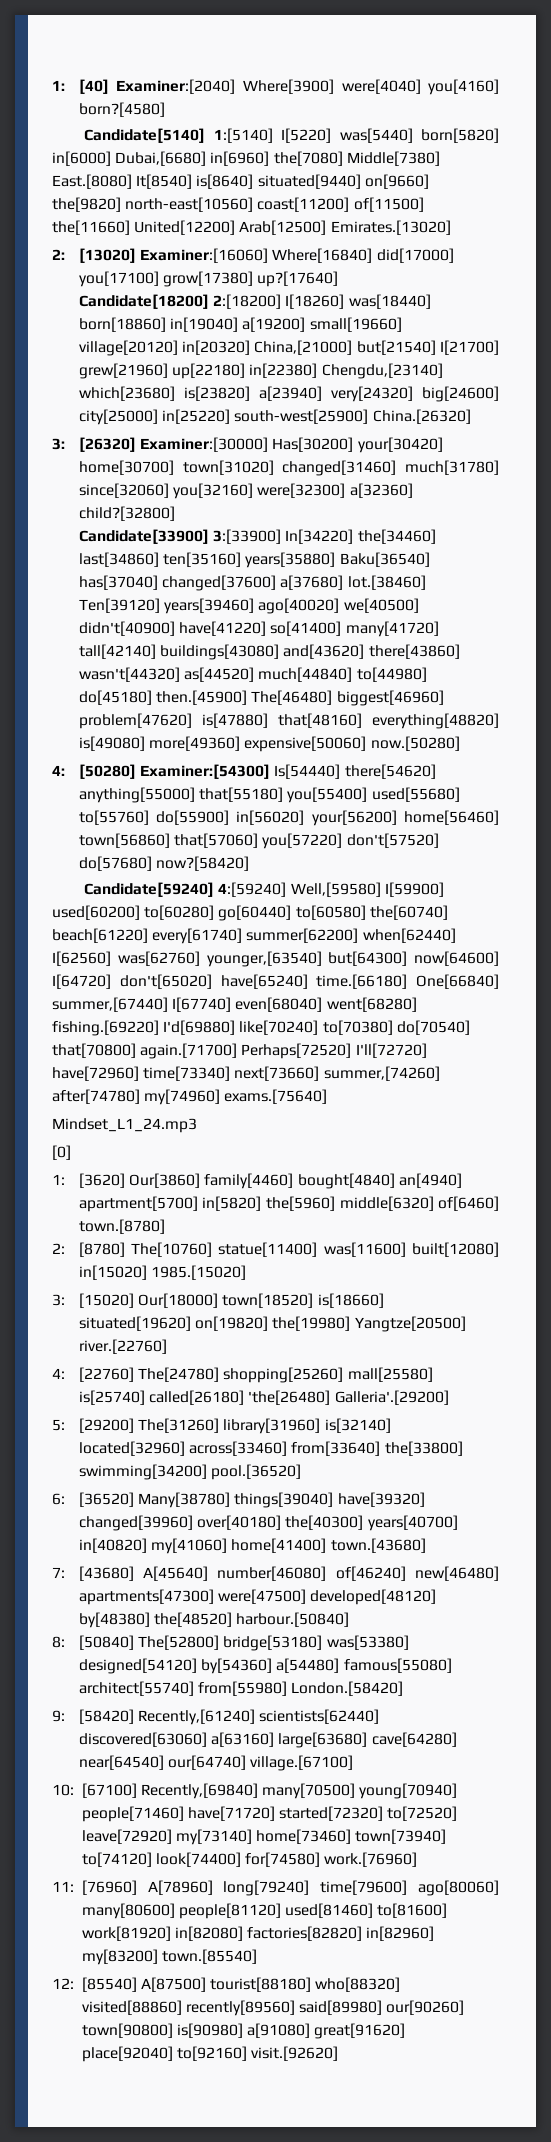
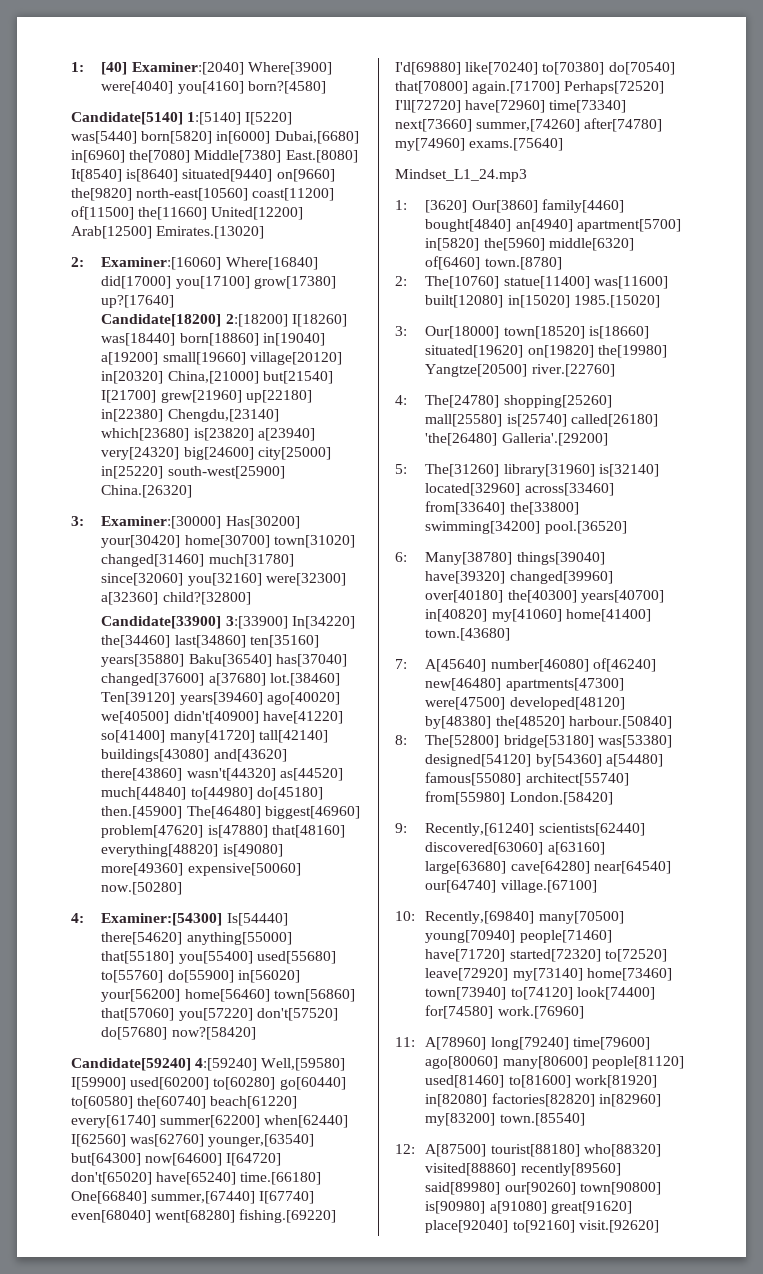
- 2: [13020] Examiner:[16060] Where[16840] did[17000] you[17100] grow[17380] up?[17640]
+ 2: Examiner:[16060] Where[16840] did[17000] you[17100] grow[17380] up?[17640]
- 3: [26320] Examiner:[30000] Has[30200] your[30420] home[30700] town[31020] changed[31460] much[31780] since[32060] you[32160] were[32300] a[32360] child?[32800]
+ 3: Examiner:[30000] Has[30200] your[30420] home[30700] town[31020] changed[31460] much[31780] since[32060] you[32160] were[32300] a[32360] child?[32800]
- 4: [50280] Examiner:[54300] Is[54440] there[54620] anything[55000] that[55180] you[55400] used[55680] to[55760] do[55900] in[56020] your[56200] home[56460] town[56860] that[57060] you[57220] don't[57520] do[57680] now?[58420]
+ 4: Examiner:[54300] Is[54440] there[54620] anything[55000] that[55180] you[55400] used[55680] to[55760] do[55900] in[56020] your[56200] home[56460] town[56860] that[57060] you[57220] don't[57520] do[57680] now?[58420]
- [0]
- 2: [8780] The[10760] statue[11400] was[11600] built[12080] in[15020] 1985.[15020]
+ 2: The[10760] statue[11400] was[11600] built[12080] in[15020] 1985.[15020]
- 3: [15020] Our[18000] town[18520] is[18660] situated[19620] on[19820] the[19980] Yangtze[20500] river.[22760]
+ 3: Our[18000] town[18520] is[18660] situated[19620] on[19820] the[19980] Yangtze[20500] river.[22760]
- 4: [22760] The[24780] shopping[25260] mall[25580] is[25740] called[26180] 'the[26480] Galleria'.[29200]
+ 4: The[24780] shopping[25260] mall[25580] is[25740] called[26180] 'the[26480] Galleria'.[29200]
- 5: [29200] The[31260] library[31960] is[32140] located[32960] across[33460] from[33640] the[33800] swimming[34200] pool.[36520]
+ 5: The[31260] library[31960] is[32140] located[32960] across[33460] from[33640] the[33800] swimming[34200] pool.[36520]
- 6: [36520] Many[38780] things[39040] have[39320] changed[39960] over[40180] the[40300] years[40700] in[40820] my[41060] home[41400] town.[43680]
+ 6: Many[38780] things[39040] have[39320] changed[39960] over[40180] the[40300] years[40700] in[40820] my[41060] home[41400] town.[43680]
- 7: [43680] A[45640] number[46080] of[46240] new[46480] apartments[47300] were[47500] developed[48120] by[48380] the[48520] harbour.[50840]
+ 7: A[45640] number[46080] of[46240] new[46480] apartments[47300] were[47500] developed[48120] by[48380] the[48520] harbour.[50840]
- 8: [50840] The[52800] bridge[53180] was[53380] designed[54120] by[54360] a[54480] famous[55080] architect[55740] from[55980] London.[58420]
+ 8: The[52800] bridge[53180] was[53380] designed[54120] by[54360] a[54480] famous[55080] architect[55740] from[55980] London.[58420]
- 9: [58420] Recently,[61240] scientists[62440] discovered[63060] a[63160] large[63680] cave[64280] near[64540] our[64740] village.[67100]
+ 9: Recently,[61240] scientists[62440] discovered[63060] a[63160] large[63680] cave[64280] near[64540] our[64740] village.[67100]
- 10: [67100] Recently,[69840] many[70500] young[70940] people[71460] have[71720] started[72320] to[72520] leave[72920] my[73140] home[73460] town[73940] to[74120] look[74400] for[74580] work.[76960]
+ 10: Recently,[69840] many[70500] young[70940] people[71460] have[71720] started[72320] to[72520] leave[72920] my[73140] home[73460] town[73940] to[74120] look[74400] for[74580] work.[76960]
- 11: [76960] A[78960] long[79240] time[79600] ago[80060] many[80600] people[81120] used[81460] to[81600] work[81920] in[82080] factories[82820] in[82960] my[83200] town.[85540]
+ 11: A[78960] long[79240] time[79600] ago[80060] many[80600] people[81120] used[81460] to[81600] work[81920] in[82080] factories[82820] in[82960] my[83200] town.[85540]
- 12: [85540] A[87500] tourist[88180] who[88320] visited[88860] recently[89560] said[89980] our[90260] town[90800] is[90980] a[91080] great[91620] place[92040] to[92160] visit.[92620]
+ 12: A[87500] tourist[88180] who[88320] visited[88860] recently[89560] said[89980] our[90260] town[90800] is[90980] a[91080] great[91620] place[92040] to[92160] visit.[92620]

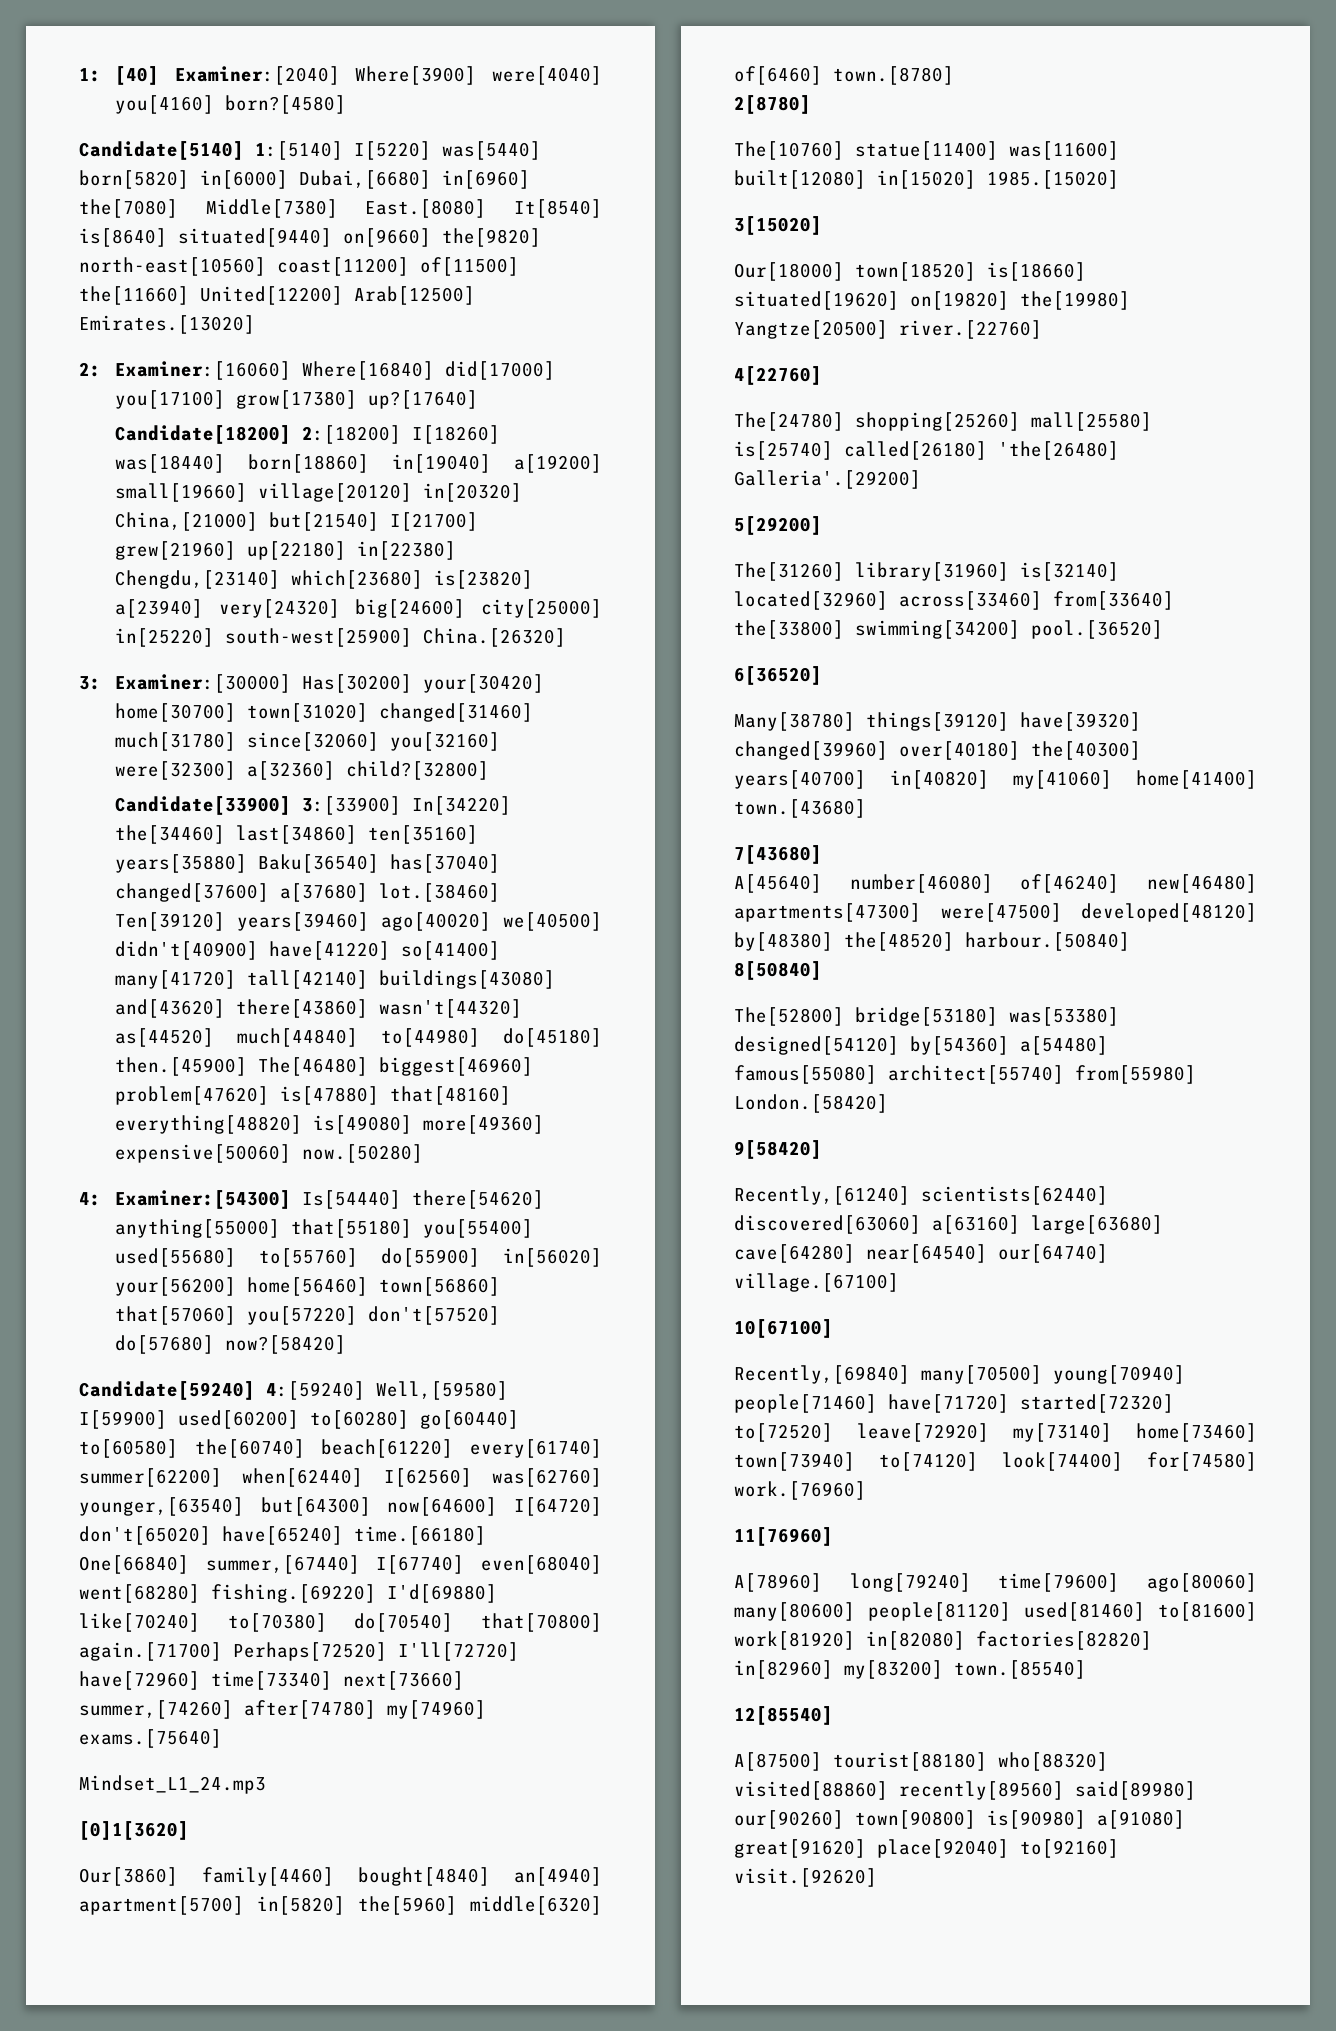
- 1: [3620] Our[3860] family[4460] bought[4840] an[4940] apartment[5700] in[5820] the[5960] middle[6320] of[6460] town.[8780]
+ [0]1[3620]
+ Our[3860] family[4460] bought[4840] an[4940] apartment[5700] in[5820] the[5960] middle[6320] of[6460] town.[8780]
- 2: The[10760] statue[11400] was[11600] built[12080] in[15020] 1985.[15020]
+ 2[8780]
+ The[10760] statue[11400] was[11600] built[12080] in[15020] 1985.[15020]
- 3: Our[18000] town[18520] is[18660] situated[19620] on[19820] the[19980] Yangtze[20500] river.[22760]
+ 3[15020]
+ Our[18000] town[18520] is[18660] situated[19620] on[19820] the[19980] Yangtze[20500] river.[22760]
- 4: The[24780] shopping[25260] mall[25580] is[25740] called[26180] 'the[26480] Galleria'.[29200]
+ 4[22760]
+ The[24780] shopping[25260] mall[25580] is[25740] called[26180] 'the[26480] Galleria'.[29200]
- 5: The[31260] library[31960] is[32140] located[32960] across[33460] from[33640] the[33800] swimming[34200] pool.[36520]
+ 5[29200]
+ The[31260] library[31960] is[32140] located[32960] across[33460] from[33640] the[33800] swimming[34200] pool.[36520]
- 6: Many[38780] things[39040] have[39320] changed[39960] over[40180] the[40300] years[40700] in[40820] my[41060] home[41400] town.[43680]
+ 6[36520]
+ Many[38780] things[39120] have[39320] changed[39960] over[40180] the[40300] years[40700] in[40820] my[41060] home[41400] town.[43680]
- 7: A[45640] number[46080] of[46240] new[46480] apartments[47300] were[47500] developed[48120] by[48380] the[48520] harbour.[50840]
+ 7[43680]
+ A[45640] number[46080] of[46240] new[46480] apartments[47300] were[47500] developed[48120] by[48380] the[48520] harbour.[50840]
- 8: The[52800] bridge[53180] was[53380] designed[54120] by[54360] a[54480] famous[55080] architect[55740] from[55980] London.[58420]
+ 8[50840]
+ The[52800] bridge[53180] was[53380] designed[54120] by[54360] a[54480] famous[55080] architect[55740] from[55980] London.[58420]
- 9: Recently,[61240] scientists[62440] discovered[63060] a[63160] large[63680] cave[64280] near[64540] our[64740] village.[67100]
+ 9[58420]
+ Recently,[61240] scientists[62440] discovered[63060] a[63160] large[63680] cave[64280] near[64540] our[64740] village.[67100]
- 10: Recently,[69840] many[70500] young[70940] people[71460] have[71720] started[72320] to[72520] leave[72920] my[73140] home[73460] town[73940] to[74120] look[74400] for[74580] work.[76960]
+ 10[67100]
+ Recently,[69840] many[70500] young[70940] people[71460] have[71720] started[72320] to[72520] leave[72920] my[73140] home[73460] town[73940] to[74120] look[74400] for[74580] work.[76960]
- 11: A[78960] long[79240] time[79600] ago[80060] many[80600] people[81120] used[81460] to[81600] work[81920] in[82080] factories[82820] in[82960] my[83200] town.[85540]
+ 11[76960]
+ A[78960] long[79240] time[79600] ago[80060] many[80600] people[81120] used[81460] to[81600] work[81920] in[82080] factories[82820] in[82960] my[83200] town.[85540]
- 12: A[87500] tourist[88180] who[88320] visited[88860] recently[89560] said[89980] our[90260] town[90800] is[90980] a[91080] great[91620] place[92040] to[92160] visit.[92620]
+ 12[85540]
+ A[87500] tourist[88180] who[88320] visited[88860] recently[89560] said[89980] our[90260] town[90800] is[90980] a[91080] great[91620] place[92040] to[92160] visit.[92620]

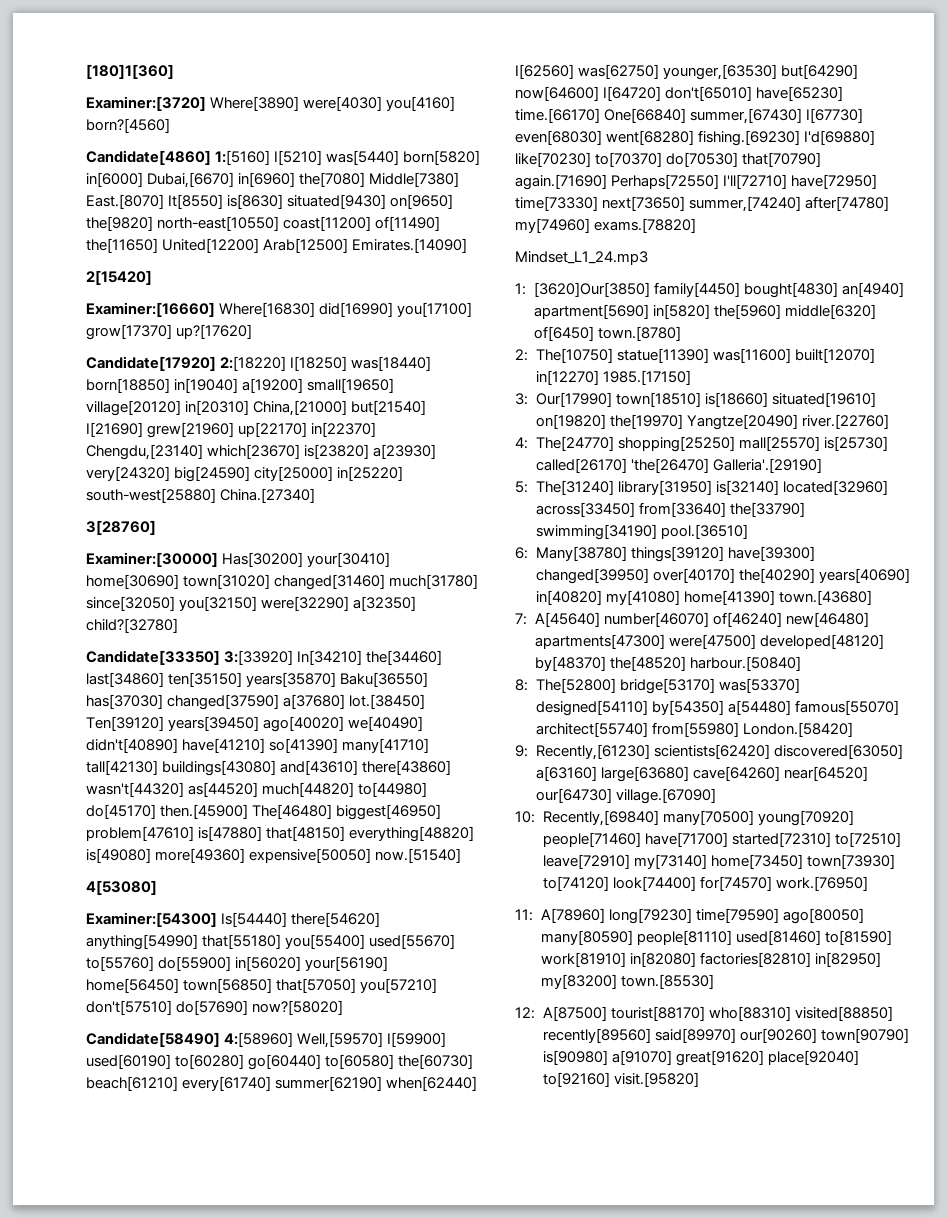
- 1: [40] Examiner:[2040] Where[3900] were[4040] you[4160] born?[4580]
- Candidate[5140] 1:[5140] I[5220] was[5440] born[5820] in[6000] Dubai,[6680] in[6960] the[7080] Middle[7380] East.[8080] It[8540] is[8640] situated[9440] on[9660] the[9820] north-east[10560] coast[11200] of[11500] the[11660] United[12200] Arab[12500] Emirates.[13020]
- 2: Examiner:[16060] Where[16840] did[17000] you[17100] grow[17380] up?[17640]
- Candidate[18200] 2:[18200] I[18260] was[18440] born[18860] in[19040] a[19200] small[19660] village[20120] in[20320] China,[21000] but[21540] I[21700] grew[21960] up[22180] in[22380] Chengdu,[23140] which[23680] is[23820] a[23940] very[24320] big[24600] city[25000] in[25220] south-west[25900] China.[26320]
- 3: Examiner:[30000] Has[30200] your[30420] home[30700] town[31020] changed[31460] much[31780] since[32060] you[32160] were[32300] a[32360] child?[32800]
- Candidate[33900] 3:[33900] In[34220] the[34460] last[34860] ten[35160] years[35880] Baku[36540] has[37040] changed[37600] a[37680] lot.[38460] Ten[39120] years[39460] ago[40020] we[40500] didn't[40900] have[41220] so[41400] many[41720] tall[42140] buildings[43080] and[43620] there[43860] wasn't[44320] as[44520] much[44840] to[44980] do[45180] then.[45900] The[46480] biggest[46960] problem[47620] is[47880] that[48160] everything[48820] is[49080] more[49360] expensive[50060] now.[50280]
- 4: Examiner:[54300] Is[54440] there[54620] anything[55000] that[55180] you[55400] used[55680] to[55760] do[55900] in[56020] your[56200] home[56460] town[56860] that[57060] you[57220] don't[57520] do[57680] now?[58420]
- Candidate[59240] 4:[59240] Well,[59580] I[59900] used[60200] to[60280] go[60440] to[60580] the[60740] beach[61220] every[61740] summer[62200] when[62440] I[62560] was[62760] younger,[63540] but[64300] now[64600] I[64720] don't[65020] have[65240] time.[66180] One[66840] summer,[67440] I[67740] even[68040] went[68280] fishing.[69220] I'd[69880] like[70240] to[70380] do[70540] that[70800] again.[71700] Perhaps[72520] I'll[72720] have[72960] time[73340] next[73660] summer,[74260] after[74780] my[74960] exams.[75640]
+ [180]1[360]
+ Examiner:[3720] Where[3890] were[4030] you[4160] born?[4560]
+ Candidate[4860] 1:[5160] I[5210] was[5440] born[5820] in[6000] Dubai,[6670] in[6960] the[7080] Middle[7380] East.[8070] It[8550] is[8630] situated[9430] on[9650] the[9820] north-east[10550] coast[11200] of[11490] the[11650] United[12200] Arab[12500] Emirates.[14090]
+ 2[15420]
+ Examiner:[16660] Where[16830] did[16990] you[17100] grow[17370] up?[17620]
+ Candidate[17920] 2:[18220] I[18250] was[18440] born[18850] in[19040] a[19200] small[19650] village[20120] in[20310] China,[21000] but[21540] I[21690] grew[21960] up[22170] in[22370] Chengdu,[23140] which[23670] is[23820] a[23930] very[24320] big[24590] city[25000] in[25220] south-west[25880] China.[27340]
+ 3[28760]
+ Examiner:[30000] Has[30200] your[30410] home[30690] town[31020] changed[31460] much[31780] since[32050] you[32150] were[32290] a[32350] child?[32780]
+ Candidate[33350] 3:[33920] In[34210] the[34460] last[34860] ten[35150] years[35870] Baku[36550] has[37030] changed[37590] a[37680] lot.[38450] Ten[39120] years[39450] ago[40020] we[40490] didn't[40890] have[41210] so[41390] many[41710] tall[42130] buildings[43080] and[43610] there[43860] wasn't[44320] as[44520] much[44820] to[44980] do[45170] then.[45900] The[46480] biggest[46950] problem[47610] is[47880] that[48150] everything[48820] is[49080] more[49360] expensive[50050] now.[51540]
+ 4[53080]
+ Examiner:[54300] Is[54440] there[54620] anything[54990] that[55180] you[55400] used[55670] to[55760] do[55900] in[56020] your[56190] home[56450] town[56850] that[57050] you[57210] don't[57510] do[57690] now?[58020]
+ Candidate[58490] 4:[58960] Well,[59570] I[59900] used[60190] to[60280] go[60440] to[60580] the[60730] beach[61210] every[61740] summer[62190] when[62440] I[62560] was[62750] younger,[63530] but[64290] now[64600] I[64720] don't[65010] have[65230] time.[66170] One[66840] summer,[67430] I[67730] even[68030] went[68280] fishing.[69230] I'd[69880] like[70230] to[70370] do[70530] that[70790] again.[71690] Perhaps[72550] I'll[72710] have[72950] time[73330] next[73650] summer,[74240] after[74780] my[74960] exams.[78820]
- [0]1[3620]
- Our[3860] family[4460] bought[4840] an[4940] apartment[5700] in[5820] the[5960] middle[6320] of[6460] town.[8780]
+ 1: [3620]Our[3850] family[4450] bought[4830] an[4940] apartment[5690] in[5820] the[5960] middle[6320] of[6450] town.[8780]
- 2[8780]
- The[10760] statue[11400] was[11600] built[12080] in[15020] 1985.[15020]
- 3[15020]
- Our[18000] town[18520] is[18660] situated[19620] on[19820] the[19980] Yangtze[20500] river.[22760]
- 4[22760]
- The[24780] shopping[25260] mall[25580] is[25740] called[26180] 'the[26480] Galleria'.[29200]
- 5[29200]
- The[31260] library[31960] is[32140] located[32960] across[33460] from[33640] the[33800] swimming[34200] pool.[36520]
- 6[36520]
- Many[38780] things[39120] have[39320] changed[39960] over[40180] the[40300] years[40700] in[40820] my[41060] home[41400] town.[43680]
- 7[43680]
- A[45640] number[46080] of[46240] new[46480] apartments[47300] were[47500] developed[48120] by[48380] the[48520] harbour.[50840]
+ 2: The[10750] statue[11390] was[11600] built[12070] in[12270] 1985.[17150]
+ 3: Our[17990] town[18510] is[18660] situated[19610] on[19820] the[19970] Yangtze[20490] river.[22760]
+ 4: The[24770] shopping[25250] mall[25570] is[25730] called[26170] 'the[26470] Galleria'.[29190]
+ 5: The[31240] library[31950] is[32140] located[32960] across[33450] from[33640] the[33790] swimming[34190] pool.[36510]
+ 6: Many[38780] things[39120] have[39300] changed[39950] over[40170] the[40290] years[40690] in[40820] my[41080] home[41390] town.[43680]
+ 7: A[45640] number[46070] of[46240] new[46480] apartments[47300] were[47500] developed[48120] by[48370] the[48520] harbour.[50840]
- 8[50840]
- The[52800] bridge[53180] was[53380] designed[54120] by[54360] a[54480] famous[55080] architect[55740] from[55980] London.[58420]
- 9[58420]
- Recently,[61240] scientists[62440] discovered[63060] a[63160] large[63680] cave[64280] near[64540] our[64740] village.[67100]
- 10[67100]
- Recently,[69840] many[70500] young[70940] people[71460] have[71720] started[72320] to[72520] leave[72920] my[73140] home[73460] town[73940] to[74120] look[74400] for[74580] work.[76960]
- 11[76960]
- A[78960] long[79240] time[79600] ago[80060] many[80600] people[81120] used[81460] to[81600] work[81920] in[82080] factories[82820] in[82960] my[83200] town.[85540]
- 12[85540]
- A[87500] tourist[88180] who[88320] visited[88860] recently[89560] said[89980] our[90260] town[90800] is[90980] a[91080] great[91620] place[92040] to[92160] visit.[92620]
+ 8: The[52800] bridge[53170] was[53370] designed[54110] by[54350] a[54480] famous[55070] architect[55740] from[55980] London.[58420]
+ 9: Recently,[61230] scientists[62420] discovered[63050] a[63160] large[63680] cave[64260] near[64520] our[64730] village.[67090]
+ 10: Recently,[69840] many[70500] young[70920] people[71460] have[71700] started[72310] to[72510] leave[72910] my[73140] home[73450] town[73930] to[74120] look[74400] for[74570] work.[76950]
+ 11: A[78960] long[79230] time[79590] ago[80050] many[80590] people[81110] used[81460] to[81590] work[81910] in[82080] factories[82810] in[82950] my[83200] town.[85530]
+ 12: A[87500] tourist[88170] who[88310] visited[88850] recently[89560] said[89970] our[90260] town[90790] is[90980] a[91070] great[91620] place[92040] to[92160] visit.[95820]

